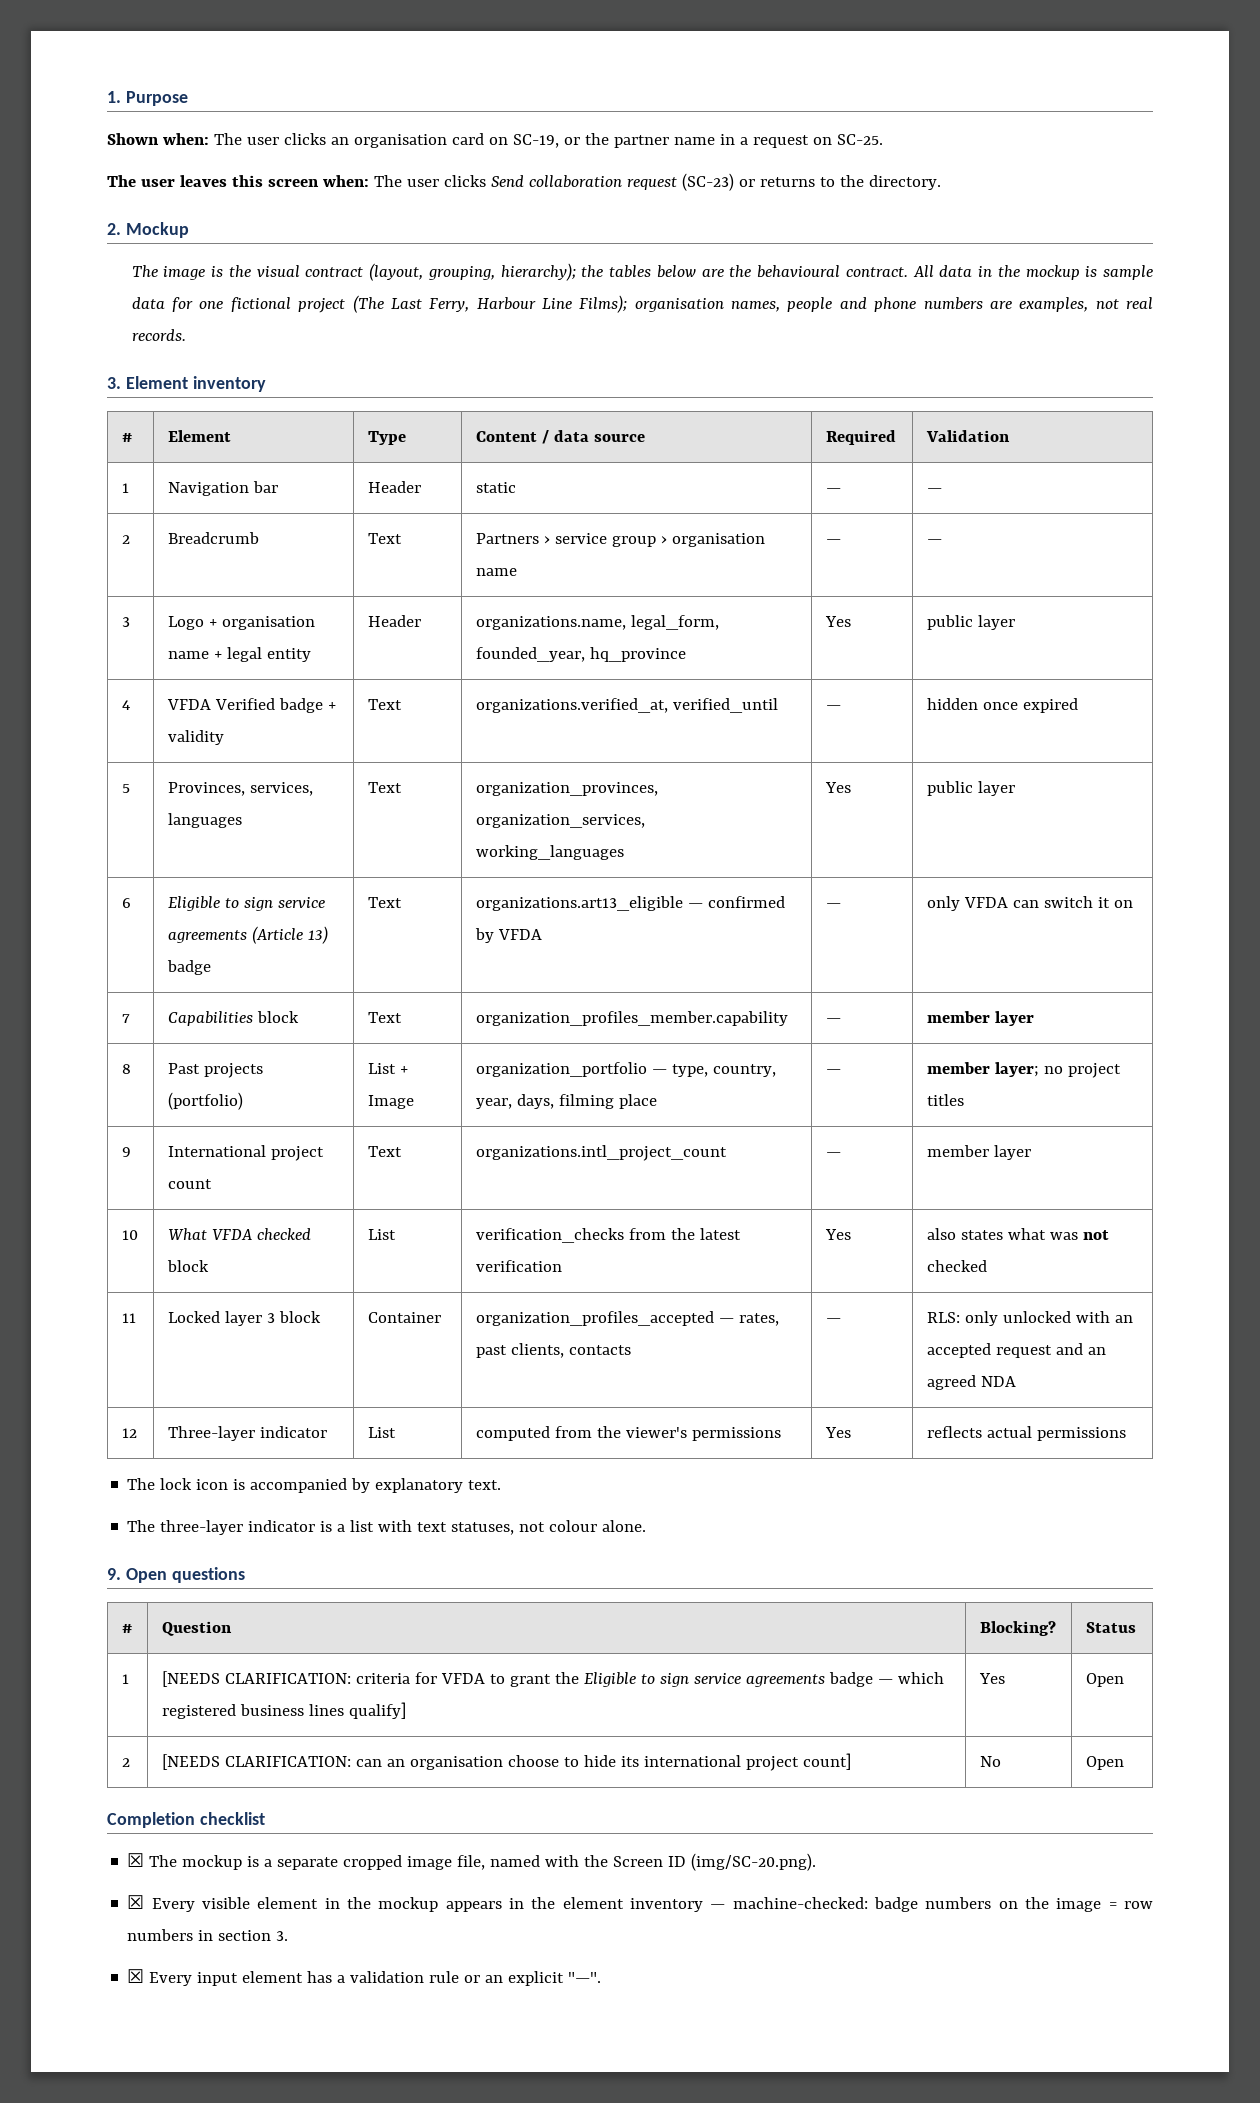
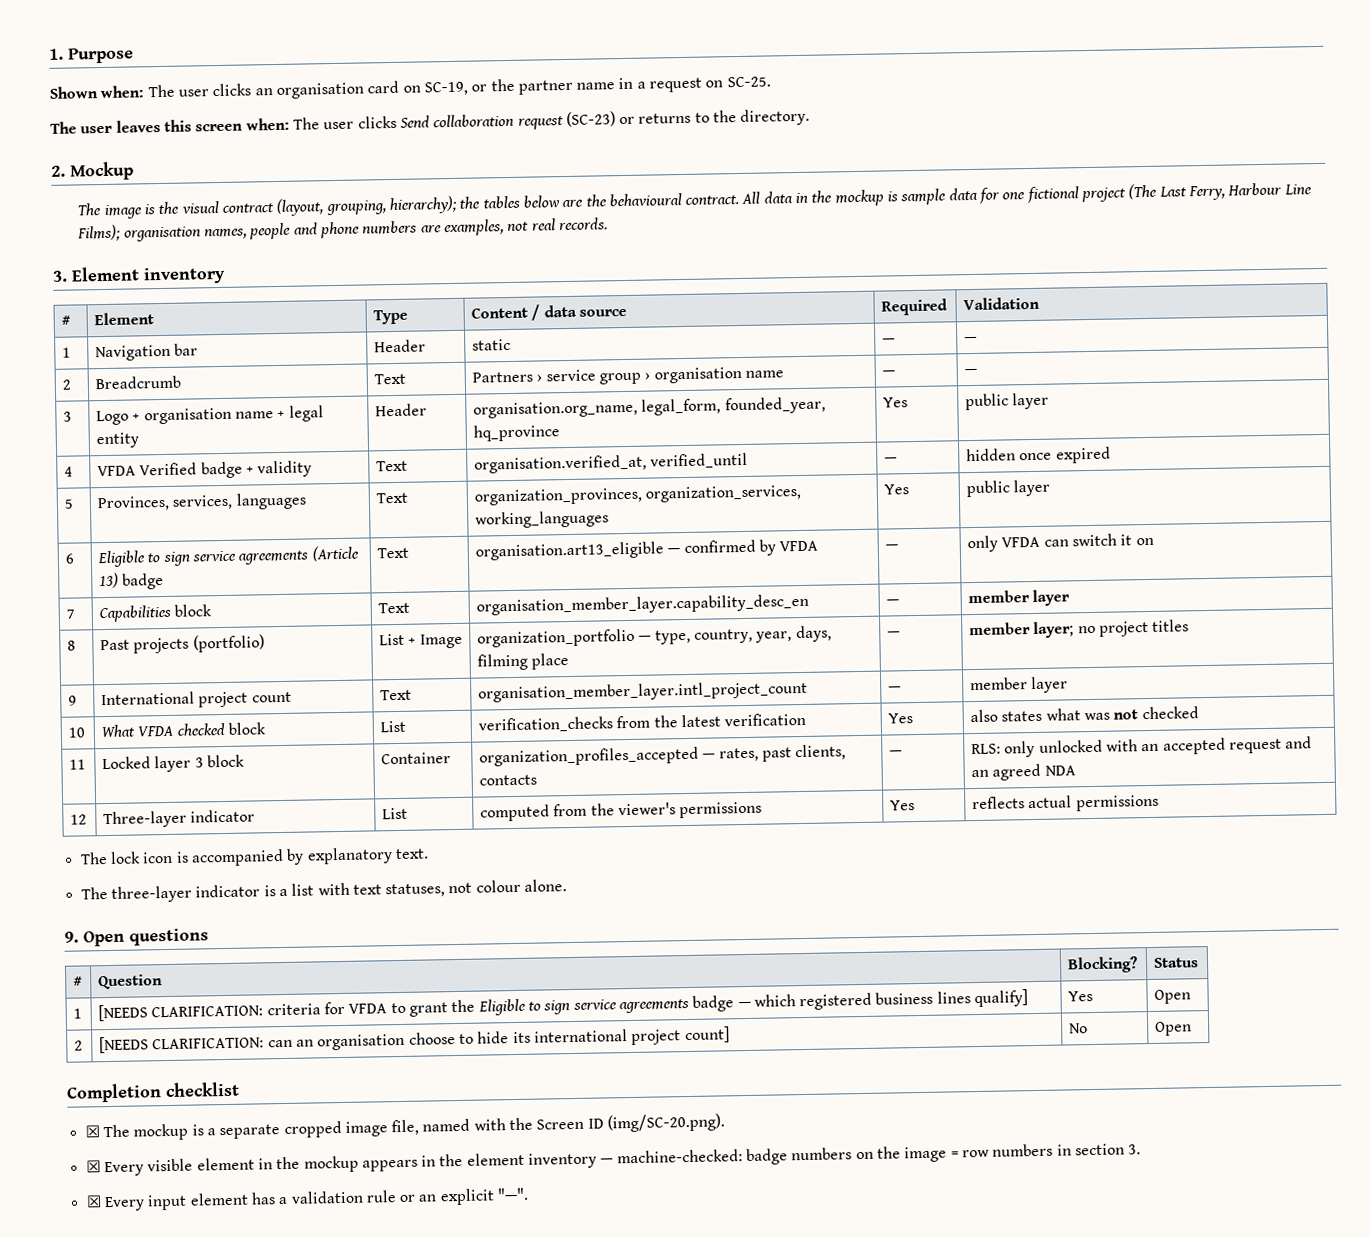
- 3 | Logo + organisation name + legal entity | Header | organizations.name, legal_form, founded_year, hq_province | Yes | public layer
+ 3 | Logo + organisation name + legal entity | Header | organisation.org_name, legal_form, founded_year, hq_province | Yes | public layer
- 4 | VFDA Verified badge + validity | Text | organizations.verified_at, verified_until | — | hidden once expired
+ 4 | VFDA Verified badge + validity | Text | organisation.verified_at, verified_until | — | hidden once expired
- 6 | Eligible to sign service agreements (Article 13) badge | Text | organizations.art13_eligible — confirmed by VFDA | — | only VFDA can switch it on
+ 6 | Eligible to sign service agreements (Article 13) badge | Text | organisation.art13_eligible — confirmed by VFDA | — | only VFDA can switch it on
- 7 | Capabilities block | Text | organization_profiles_member.capability | — | member layer
+ 7 | Capabilities block | Text | organisation_member_layer.capability_desc_en | — | member layer
- 9 | International project count | Text | organizations.intl_project_count | — | member layer
+ 9 | International project count | Text | organisation_member_layer.intl_project_count | — | member layer

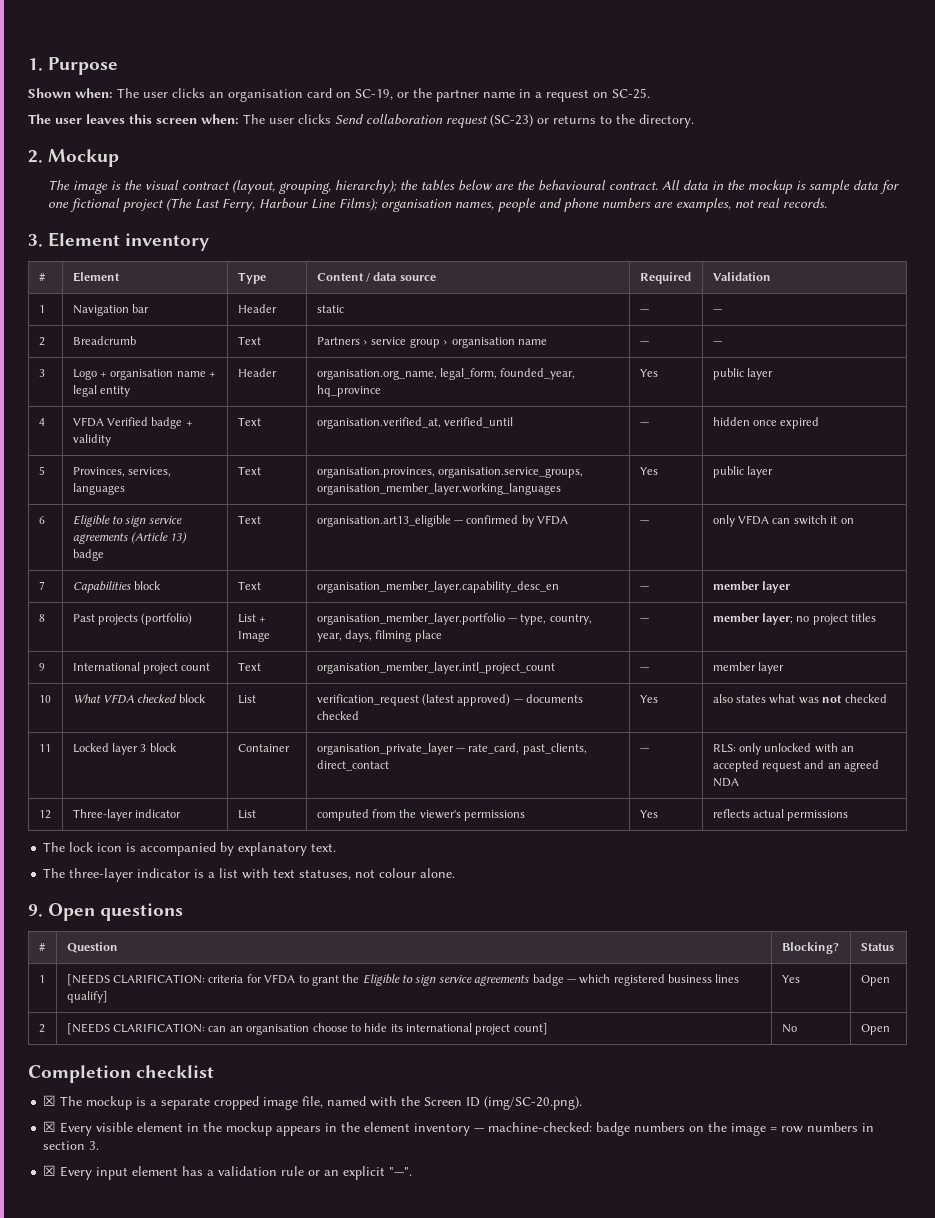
- 5 | Provinces, services, languages | Text | organization_provinces, organization_services, working_languages | Yes | public layer
+ 5 | Provinces, services, languages | Text | organisation.provinces, organisation.service_groups, organisation_member_layer.working_languages | Yes | public layer
- 8 | Past projects (portfolio) | List + Image | organization_portfolio — type, country, year, days, filming place | — | member layer; no project titles
+ 8 | Past projects (portfolio) | List + Image | organisation_member_layer.portfolio — type, country, year, days, filming place | — | member layer; no project titles
- 10 | What VFDA checked block | List | verification_checks from the latest verification | Yes | also states what was not checked
+ 10 | What VFDA checked block | List | verification_request (latest approved) — documents checked | Yes | also states what was not checked
- 11 | Locked layer 3 block | Container | organization_profiles_accepted — rates, past clients, contacts | — | RLS: only unlocked with an accepted request and an agreed NDA
+ 11 | Locked layer 3 block | Container | organisation_private_layer — rate_card, past_clients, direct_contact | — | RLS: only unlocked with an accepted request and an agreed NDA

